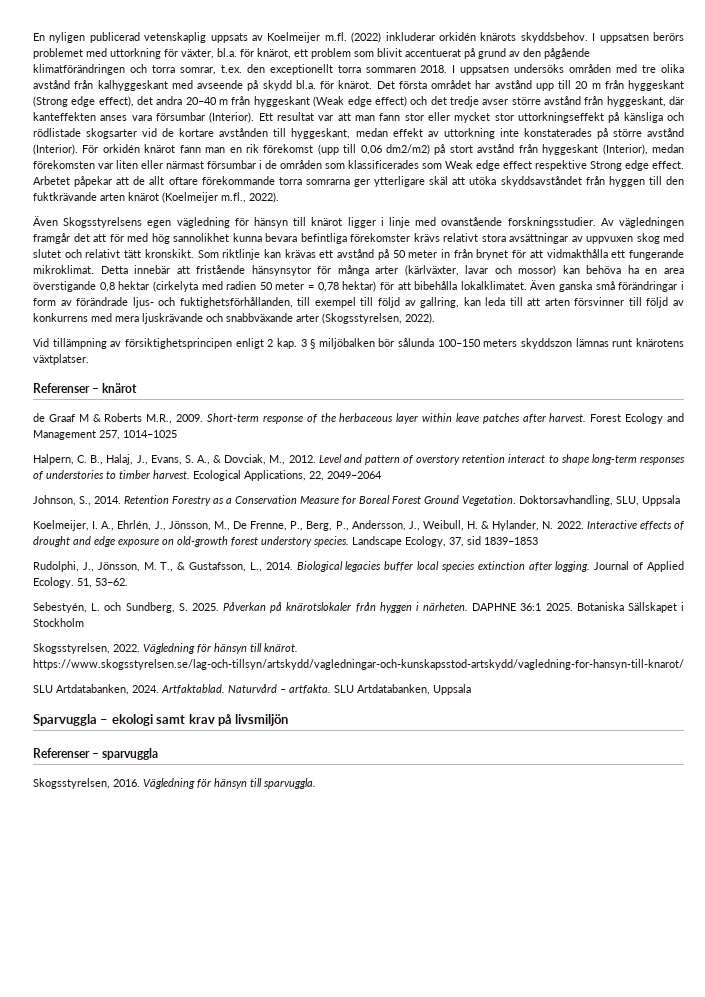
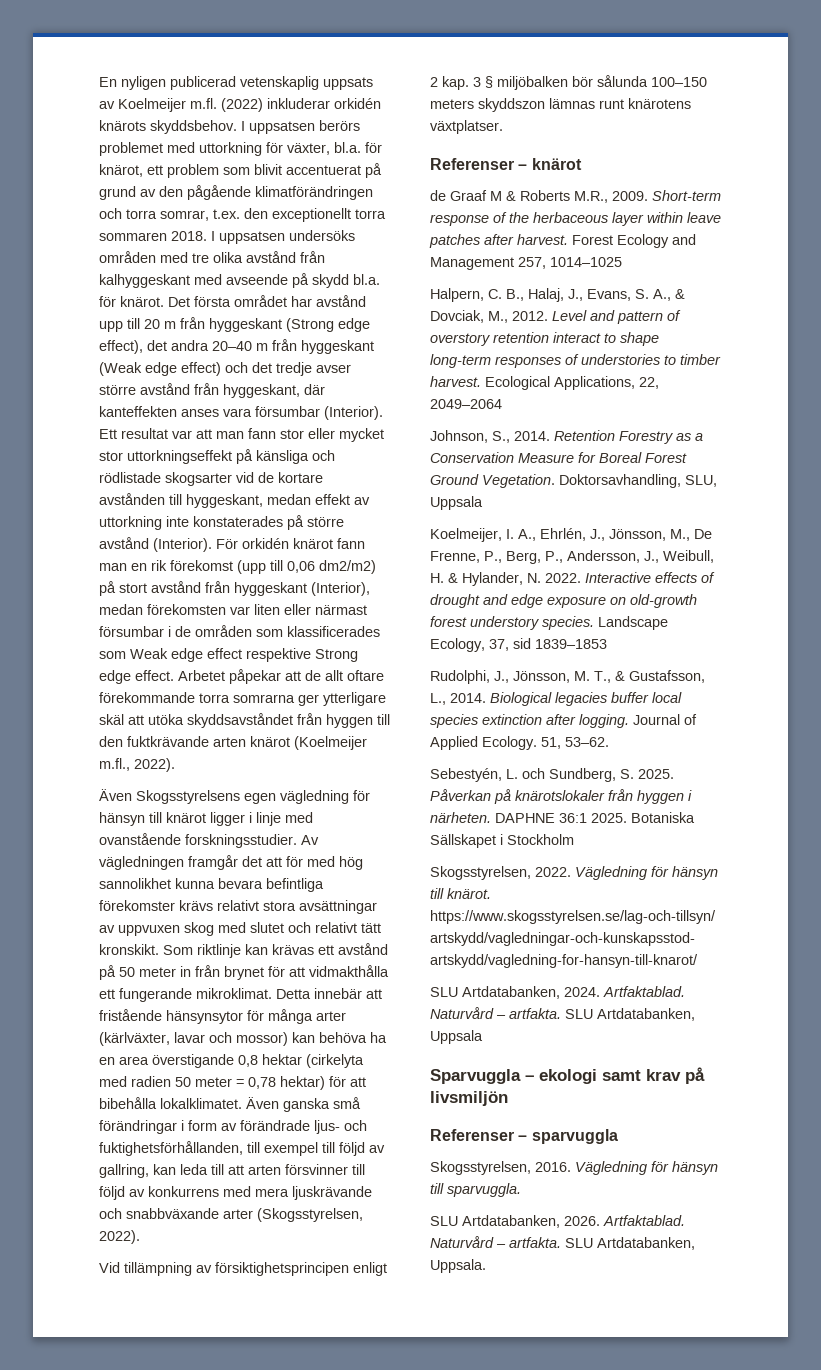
+ SLU Artdatabanken, 2026. Artfaktablad. Naturvård – artfakta. SLU Artdatabanken, Uppsala.

